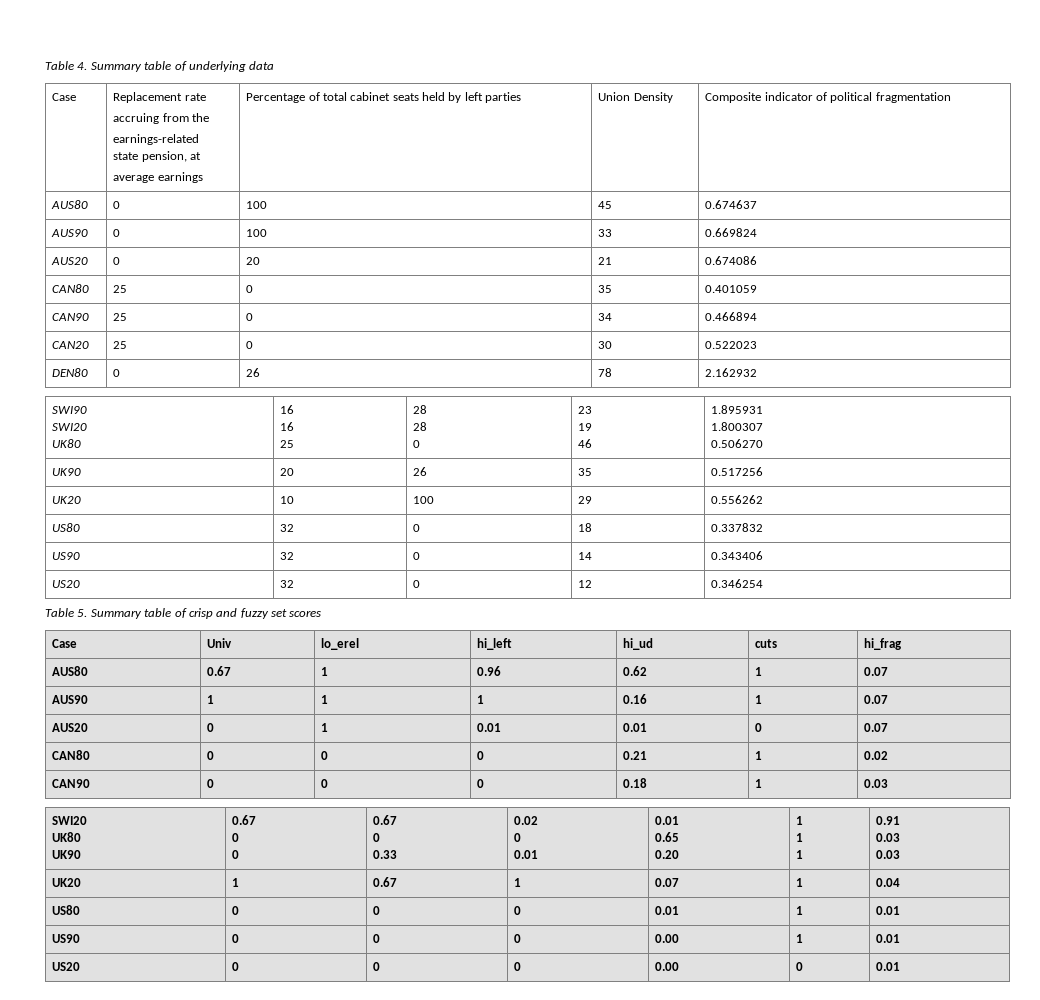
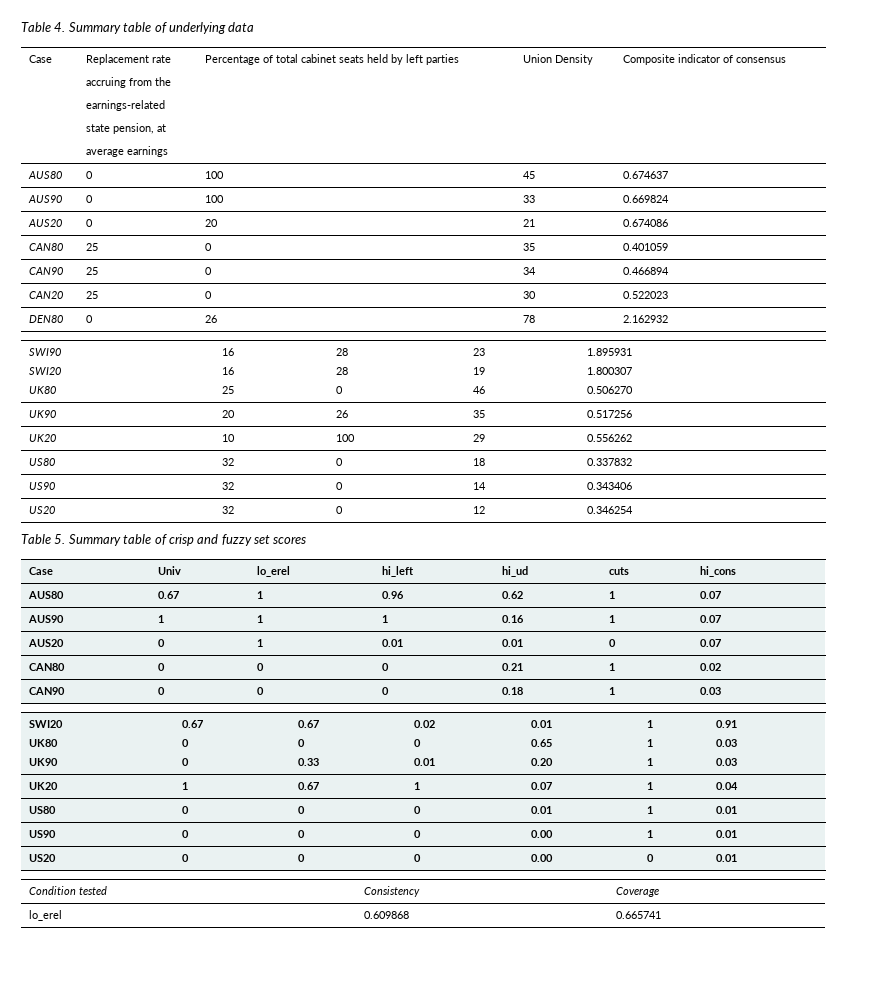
  Case | Replacement rate
  accruing from the
  earnings-related
  state pension, at
- average earnings | Percentage of total cabinet seats held by left parties | Union Density | Composite indicator of political fragmentation
+ average earnings | Percentage of total cabinet seats held by left parties | Union Density | Composite indicator of consensus
- Case | Univ | lo_erel | hi_left | hi_ud | cuts | hi_frag
+ Case | Univ | lo_erel | hi_left | hi_ud | cuts | hi_cons
+ Condition tested | Consistency | Coverage
+ lo_erel | 0.609868 | 0.665741

